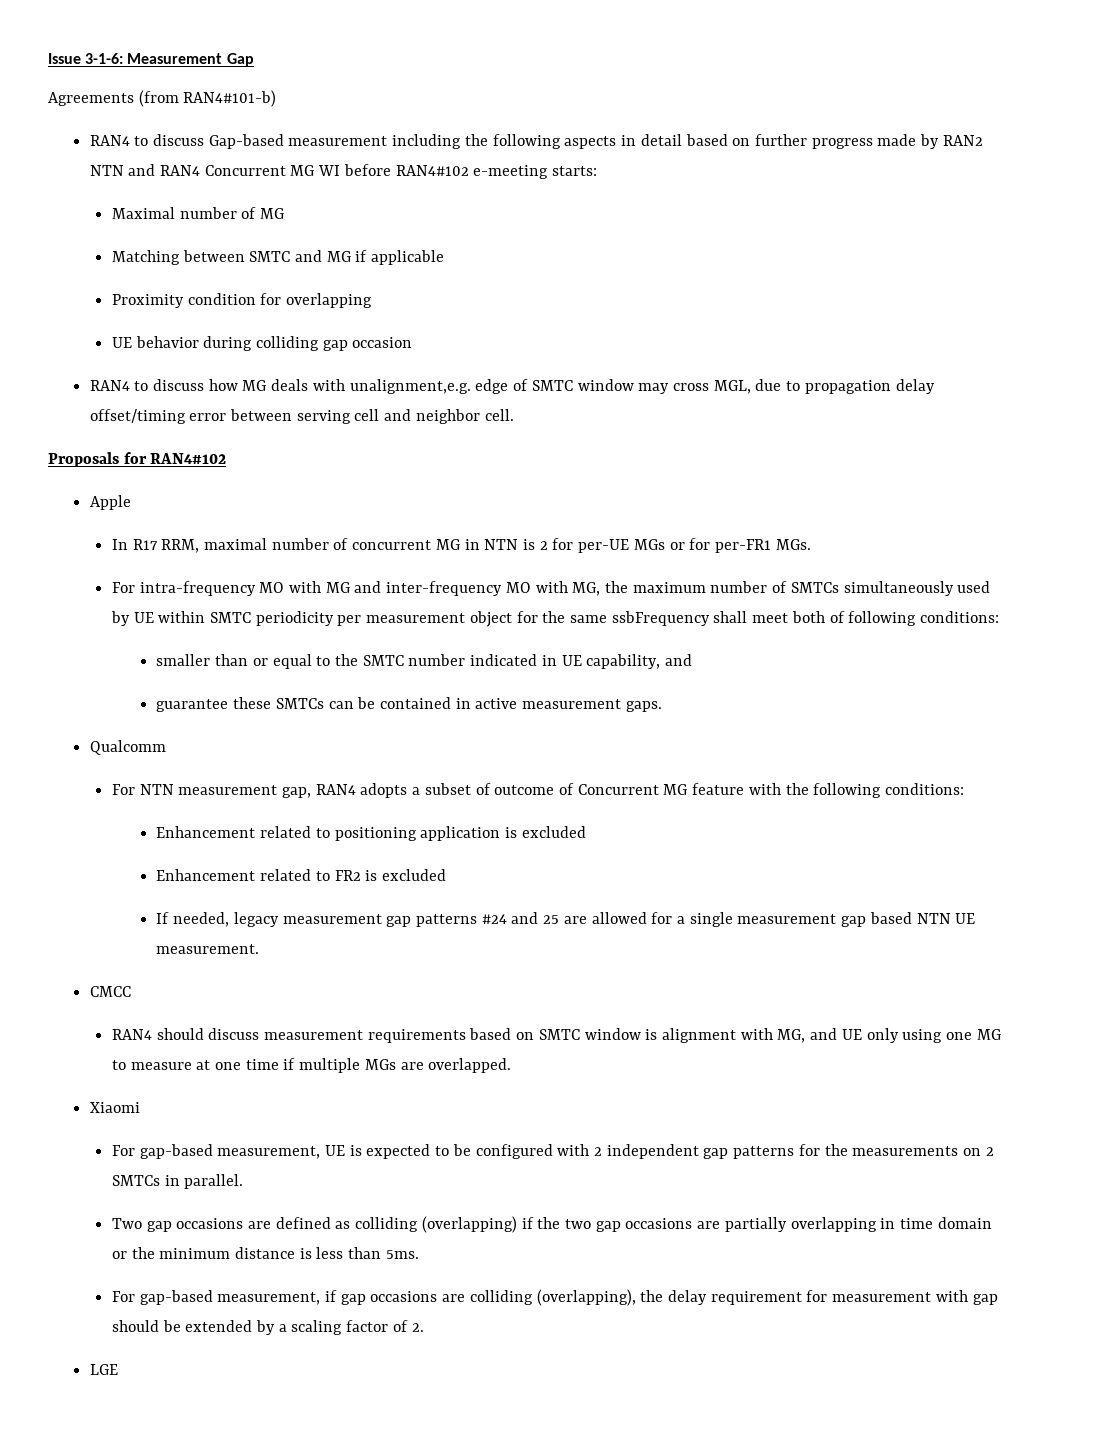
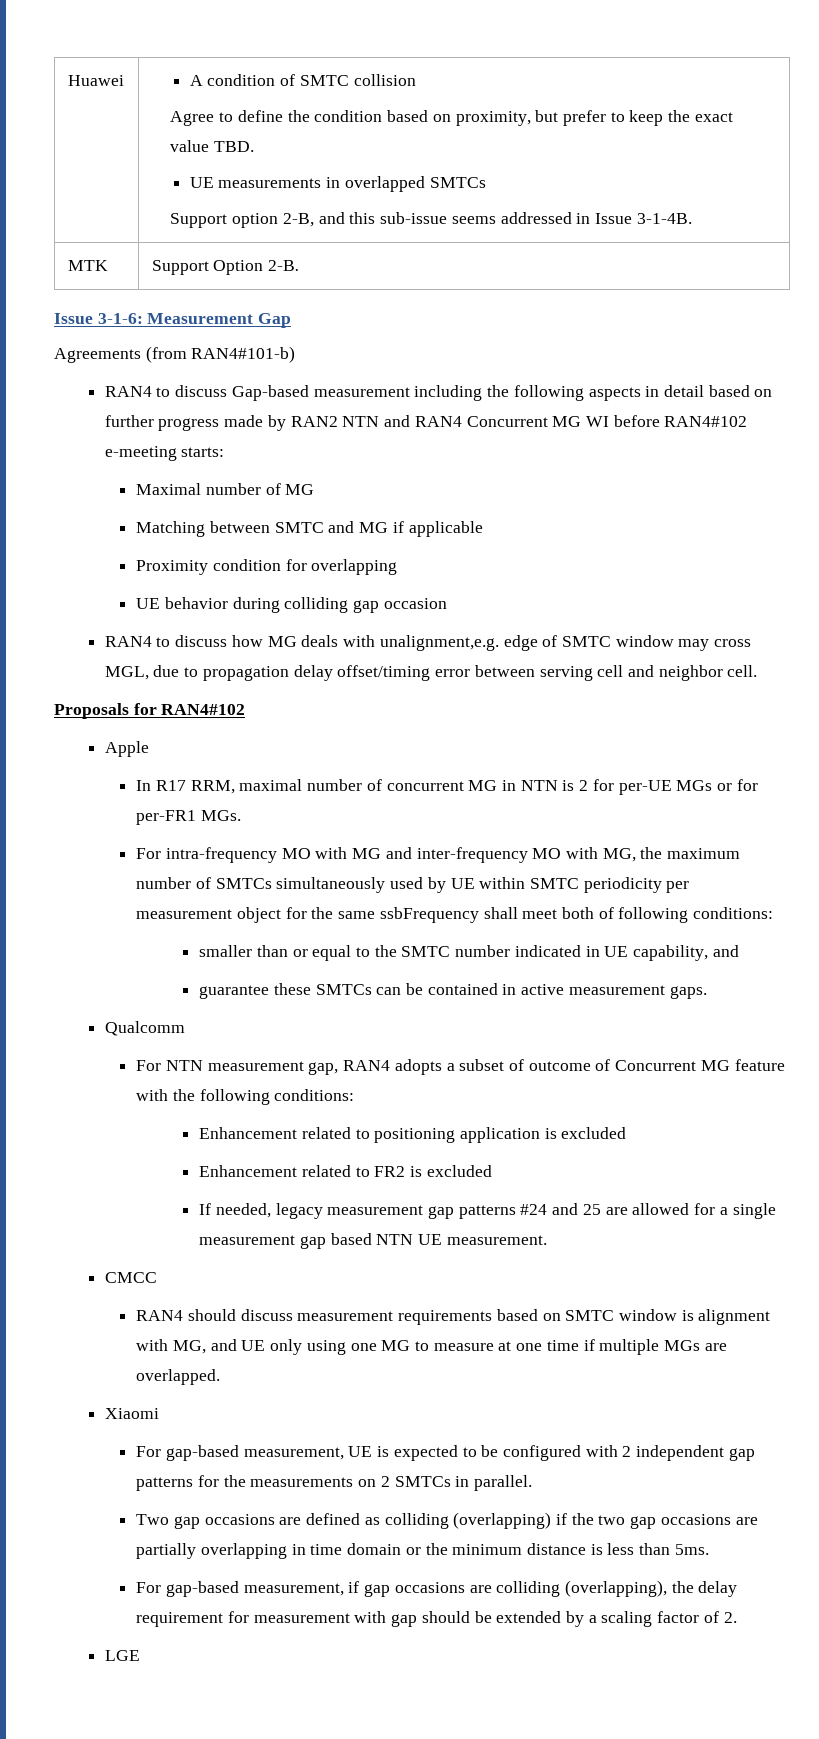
+ Huawei | A condition of SMTC collision
+ Agree to define the condition based on proximity, but prefer to keep the exact value TBD.
+ UE measurements in overlapped SMTCs
+ Support option 2-B, and this sub-issue seems addressed in Issue 3-1-4B.
+ MTK | Support Option 2-B.

